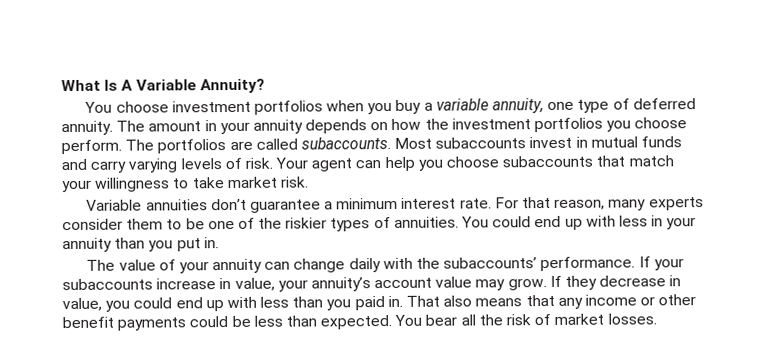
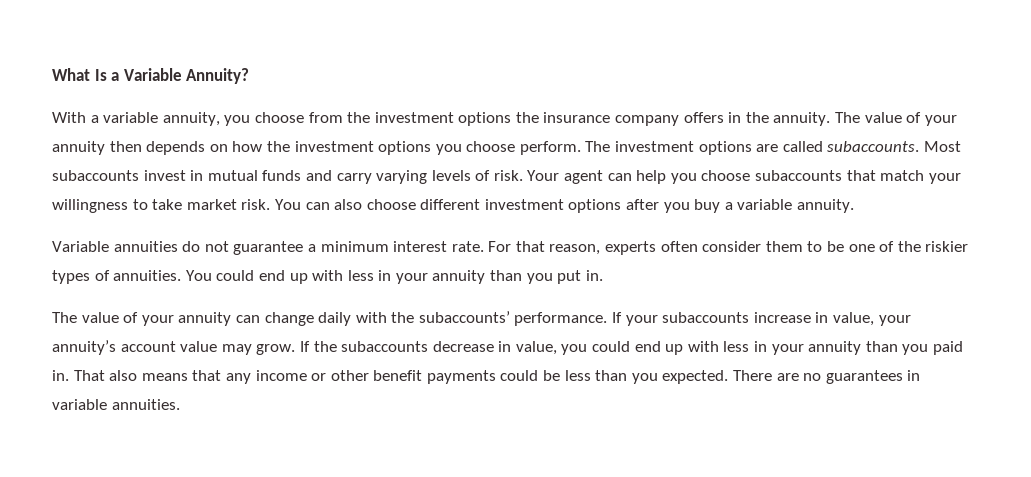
- What Is A Variable Annuity?
+ What Is a Variable Annuity?
- You choose investment portfolios when you buy a variable annuity, one type of deferred annuity. The amount in your annuity depends on how the investment portfolios you choose perform.
+ With a variable annuity, you choose from the investment options the insurance company offers in the annuity. The value of your annuity then depends on how the investment options you choose perform.
- The portfolios are called subaccounts.
+ The investment options are called subaccounts.
+ You can also choose different investment options after you buy a variable annuity.
- Variable annuities don’t guarantee a minimum interest rate.
+ Variable annuities do not guarantee a minimum interest rate.
- For that reason, many experts consider them to be one of the riskier types of annuities.
+ For that reason, experts often consider them to be one of the riskier types of annuities.
- If they decrease in value, you could end up with less than you paid in.
+ If the subaccounts decrease in value, you could end up with less in your annuity than you paid in.
- That also means that any income or other benefit payments could be less than expected. You bear all the risk of market losses.
+ That also means that any income or other benefit payments could be less than you expected. There are no guarantees in variable annuities.

